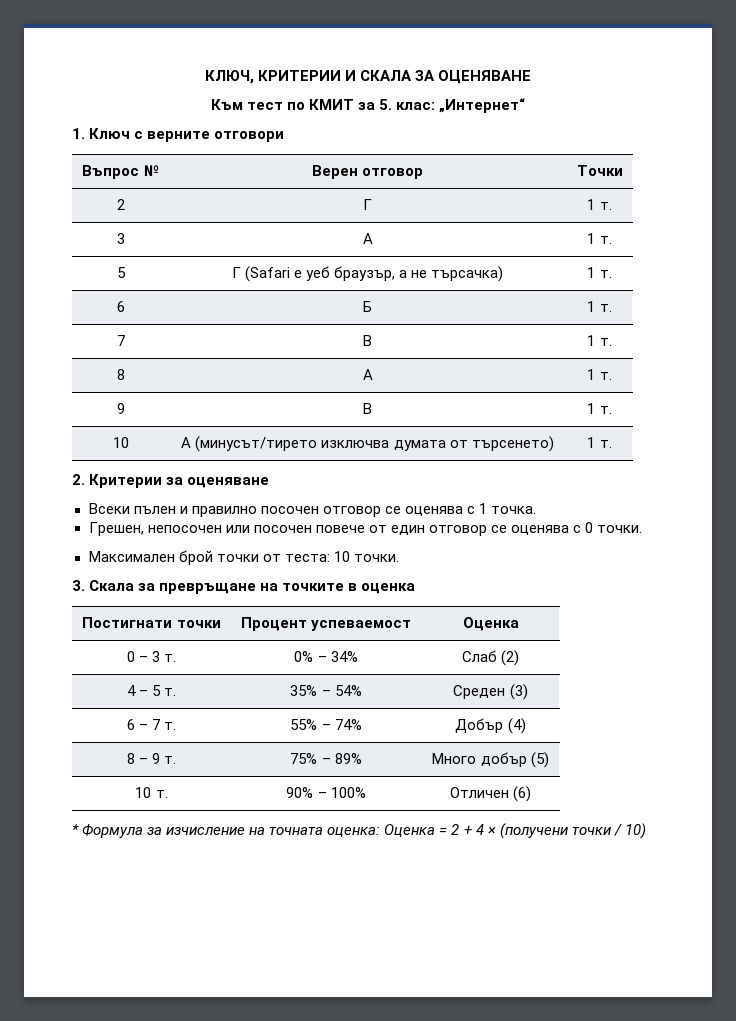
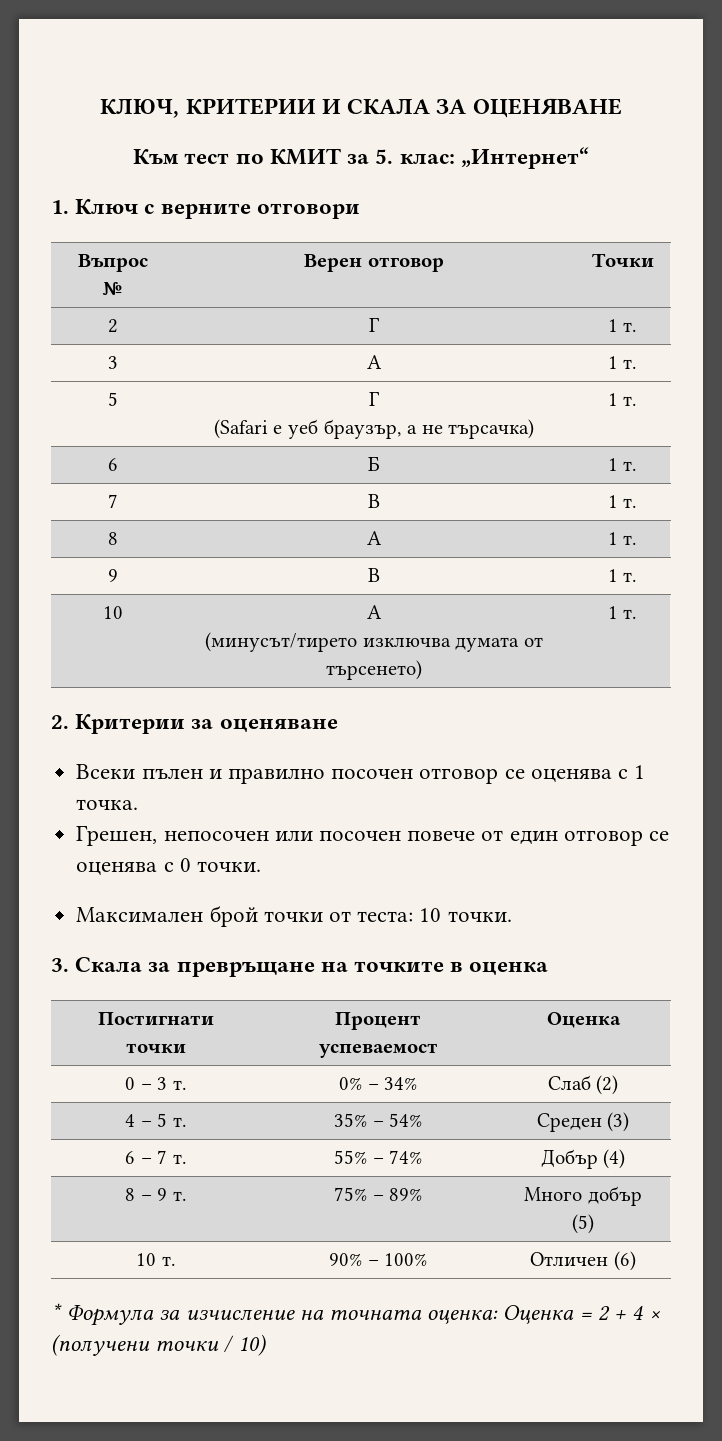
- 5 | Г (Safari e уеб браузър, а не търсачка) | 1 т.
+ 5 | Г
+ (Safari e уеб браузър, а не търсачка) | 1 т.
- 10 | А (минусът/тирето изключва думата от търсенето) | 1 т.
+ 10 | А
+ (минусът/тирето изключва думата от търсенето) | 1 т.

